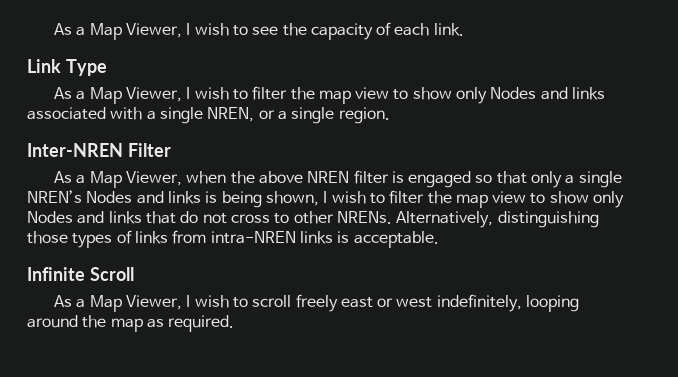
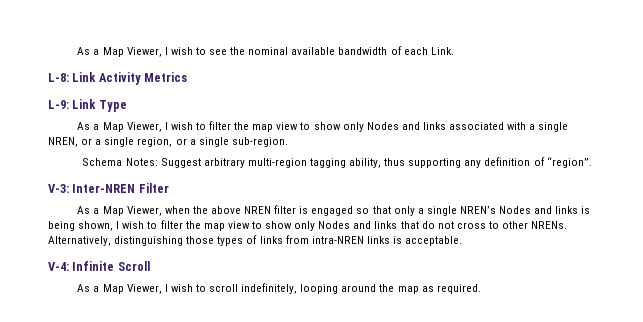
- As a Map Viewer, I wish to see the capacity of each link.
- Link Type
+ As a Map Viewer, I wish to see the nominal available bandwidth of each Link.
+ L-8: Link Activity Metrics
+ L-9: Link Type
- As a Map Viewer, I wish to filter the map view to show only Nodes and links associated with a single NREN, or a single region.
- Inter-NREN Filter
+ As a Map Viewer, I wish to filter the map view to show only Nodes and links associated with a single NREN, or a single region, or a single sub-region.
+ Schema Notes: Suggest arbitrary multi-region tagging ability, thus supporting any definition of “region”.
+ V-3: Inter-NREN Filter
- Infinite Scroll
+ V-4: Infinite Scroll
- As a Map Viewer, I wish to scroll freely east or west indefinitely, looping around the map as required.
+ As a Map Viewer, I wish to scroll indefinitely, looping around the map as required.

